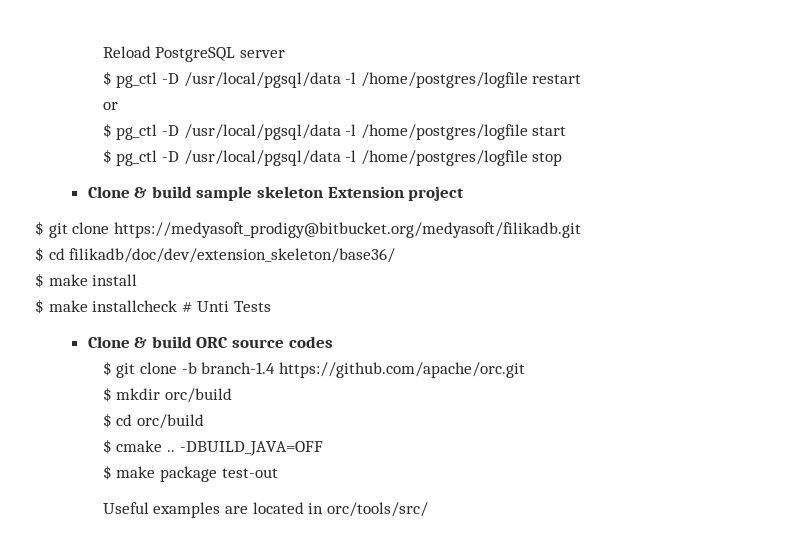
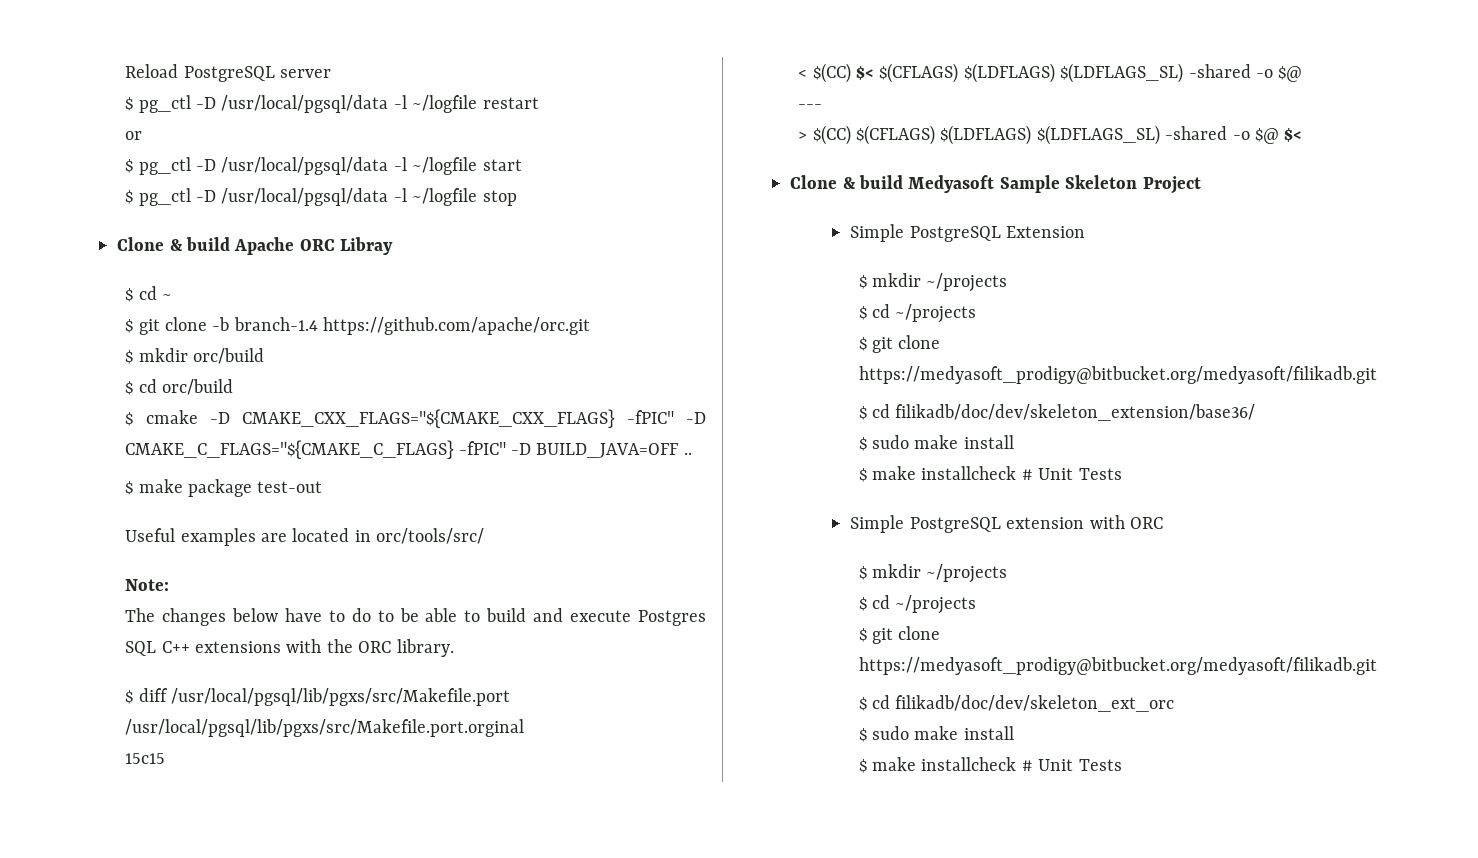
- $ pg_ctl -D /usr/local/pgsql/data -l /home/postgres/logfile restart
+ $ pg_ctl -D /usr/local/pgsql/data -l ~/logfile restart
- $ pg_ctl -D /usr/local/pgsql/data -l /home/postgres/logfile start
+ $ pg_ctl -D /usr/local/pgsql/data -l ~/logfile start
- $ pg_ctl -D /usr/local/pgsql/data -l /home/postgres/logfile stop
+ $ pg_ctl -D /usr/local/pgsql/data -l ~/logfile stop
- Clone & build sample skeleton Extension project
- $ git clone https://medyasoft_prodigy@bitbucket.org/medyasoft/filikadb.git
- $ cd filikadb/doc/dev/extension_skeleton/base36/
- $ make install
- $ make installcheck # Unti Tests
- Clone & build ORC source codes
+ Clone & build Apache ORC Libray
+ $ cd ~
- $ cmake .. -DBUILD_JAVA=OFF
+ $ cmake -D CMAKE_CXX_FLAGS="${CMAKE_CXX_FLAGS} -fPIC" -D CMAKE_C_FLAGS="${CMAKE_C_FLAGS} -fPIC" -D BUILD_JAVA=OFF ..
+ Note:
+ The changes below have to do to be able to build and execute Postgres SQL C++ extensions with the ORC library.
+ $ diff /usr/local/pgsql/lib/pgxs/src/Makefile.port /usr/local/pgsql/lib/pgxs/src/Makefile.port.orginal
+ 15c15
+ < $(CC) $< $(CFLAGS) $(LDFLAGS) $(LDFLAGS_SL) -shared -o $@
+ ---
+ > $(CC) $(CFLAGS) $(LDFLAGS) $(LDFLAGS_SL) -shared -o $@ $<
+ Clone & build Medyasoft Sample Skeleton Project
+ Simple PostgreSQL Extension
+ $ mkdir ~/projects
+ $ cd ~/projects
+ $ git clone https://medyasoft_prodigy@bitbucket.org/medyasoft/filikadb.git
+ $ cd filikadb/doc/dev/skeleton_extension/base36/
+ $ sudo make install
+ $ make installcheck # Unit Tests
+ Simple PostgreSQL extension with ORC
+ $ mkdir ~/projects
+ $ cd ~/projects
+ $ git clone https://medyasoft_prodigy@bitbucket.org/medyasoft/filikadb.git
+ $ cd filikadb/doc/dev/skeleton_ext_orc
+ $ sudo make install
+ $ make installcheck # Unit Tests

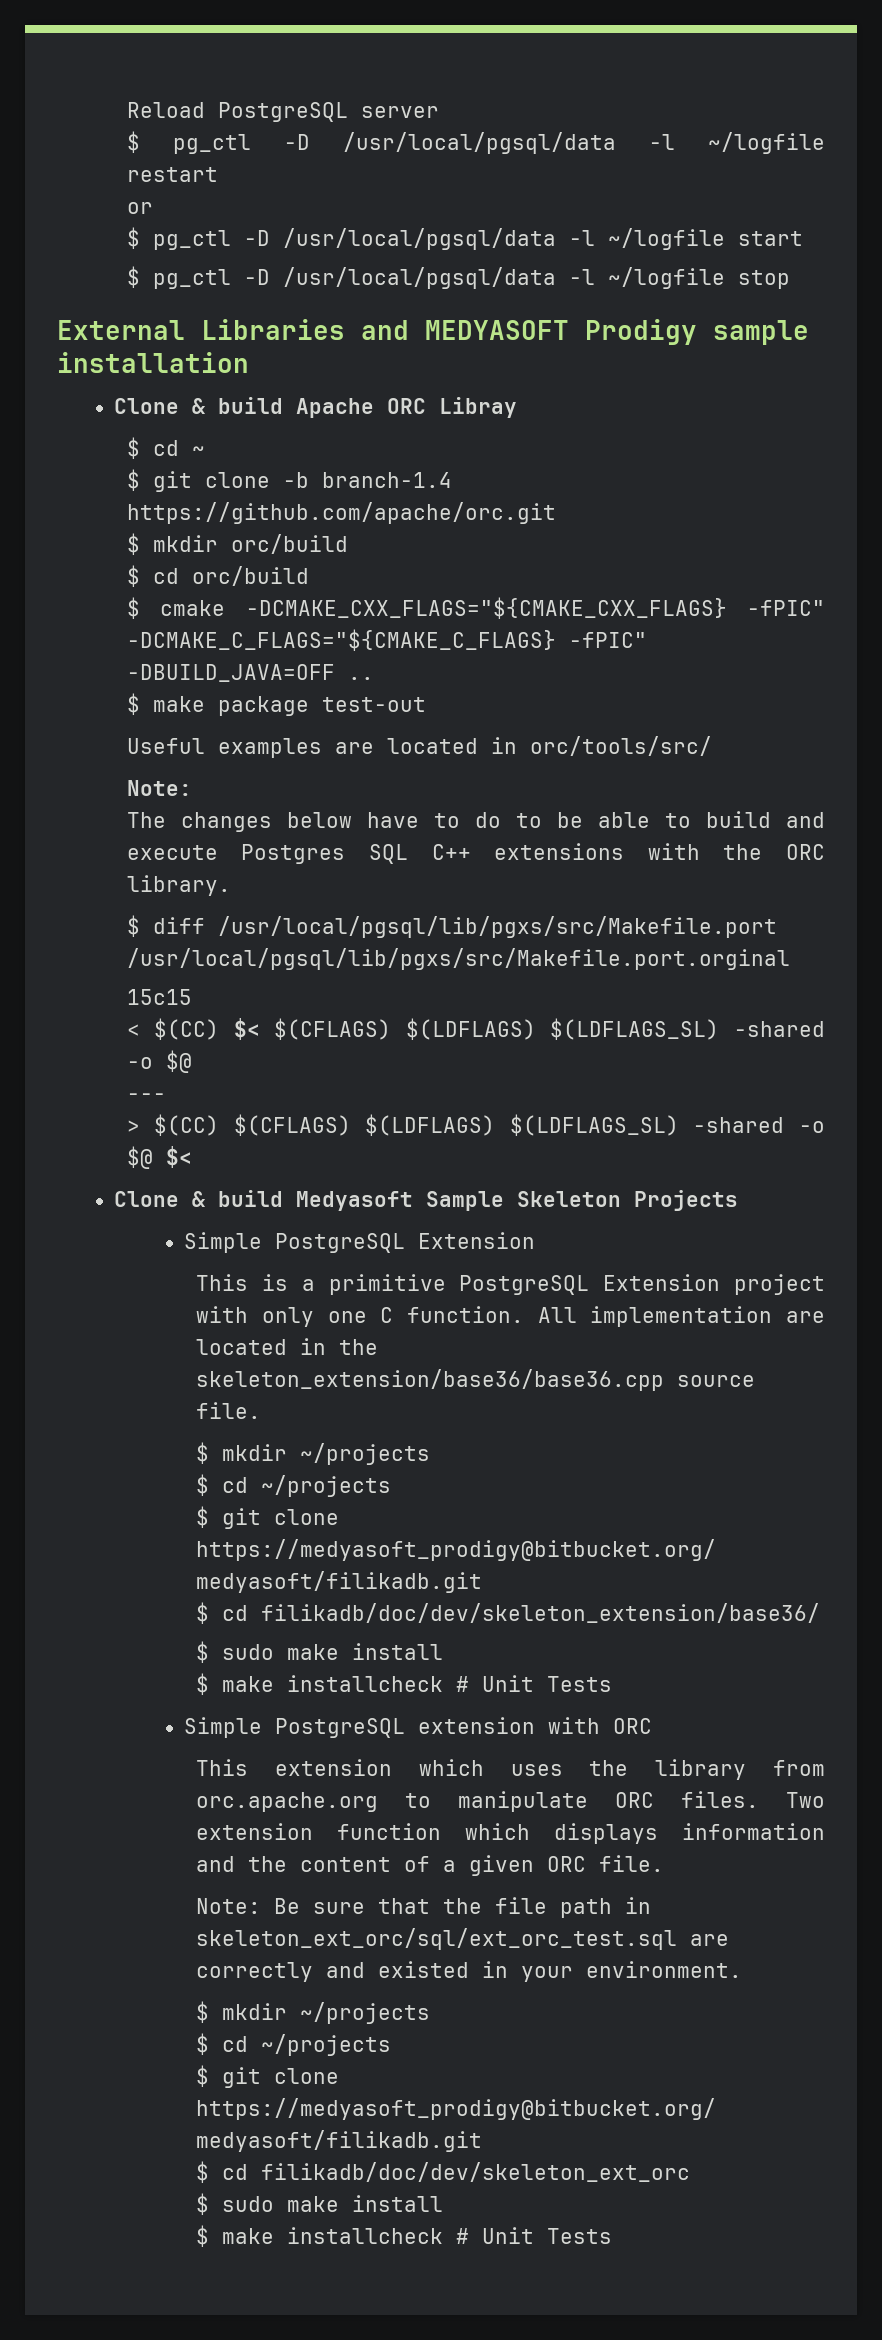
+ External Libraries and MEDYASOFT Prodigy sample installation
- $ cmake -D CMAKE_CXX_FLAGS="${CMAKE_CXX_FLAGS} -fPIC" -D CMAKE_C_FLAGS="${CMAKE_C_FLAGS} -fPIC" -D BUILD_JAVA=OFF ..
+ $ cmake -DCMAKE_CXX_FLAGS="${CMAKE_CXX_FLAGS} -fPIC" -DCMAKE_C_FLAGS="${CMAKE_C_FLAGS} -fPIC" -DBUILD_JAVA=OFF ..
- Clone & build Medyasoft Sample Skeleton Project
+ Clone & build Medyasoft Sample Skeleton Projects
+ This is a primitive PostgreSQL Extension project with only one C function. All implementation are located in the skeleton_extension/base36/base36.cpp source file.
+ This extension which uses the library from orc.apache.org to manipulate ORC files. Two extension function which displays information and the content of a given ORC file.
+ Note: Be sure that the file path in skeleton_ext_orc/sql/ext_orc_test.sql are correctly and existed in your environment.

